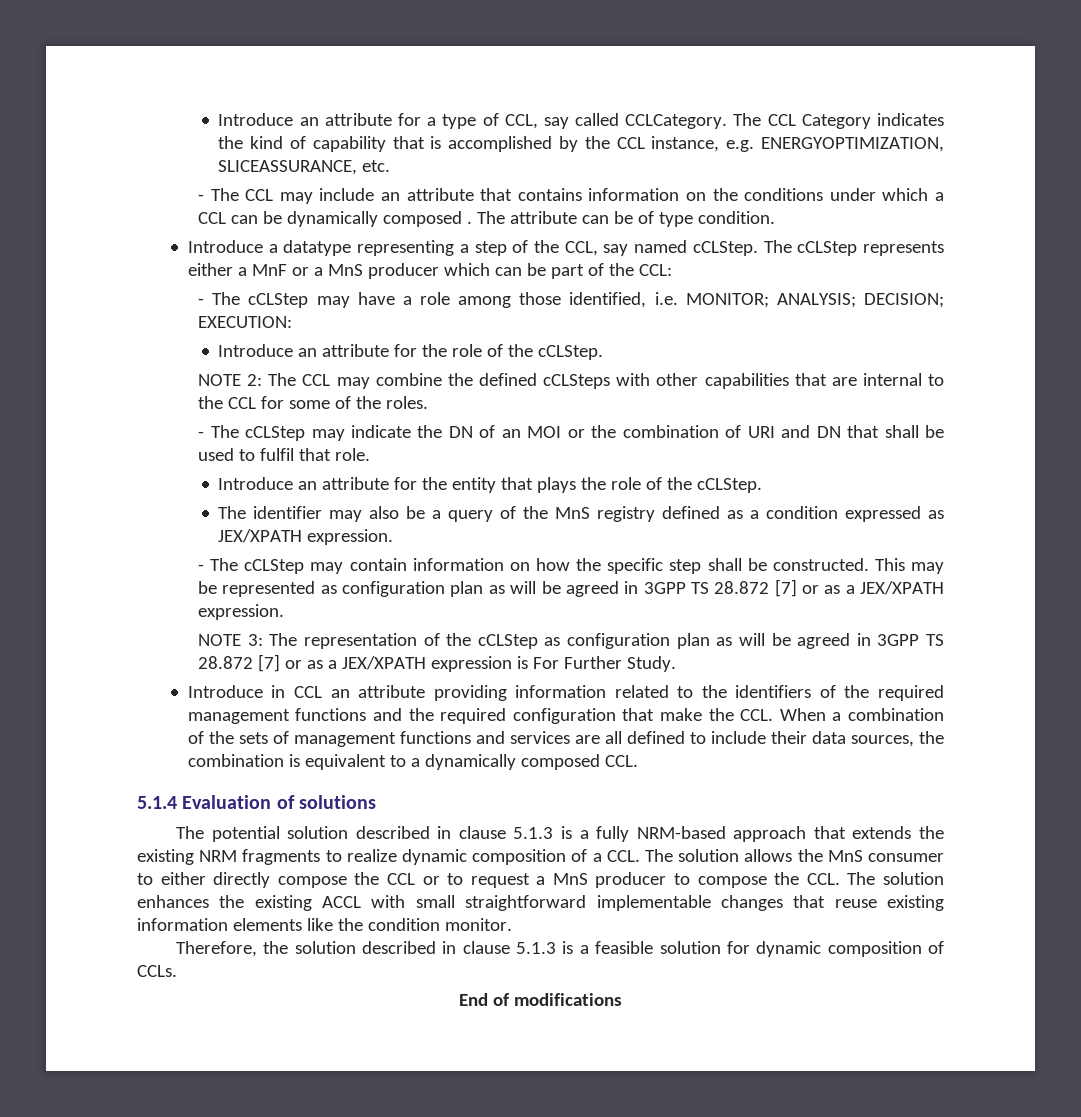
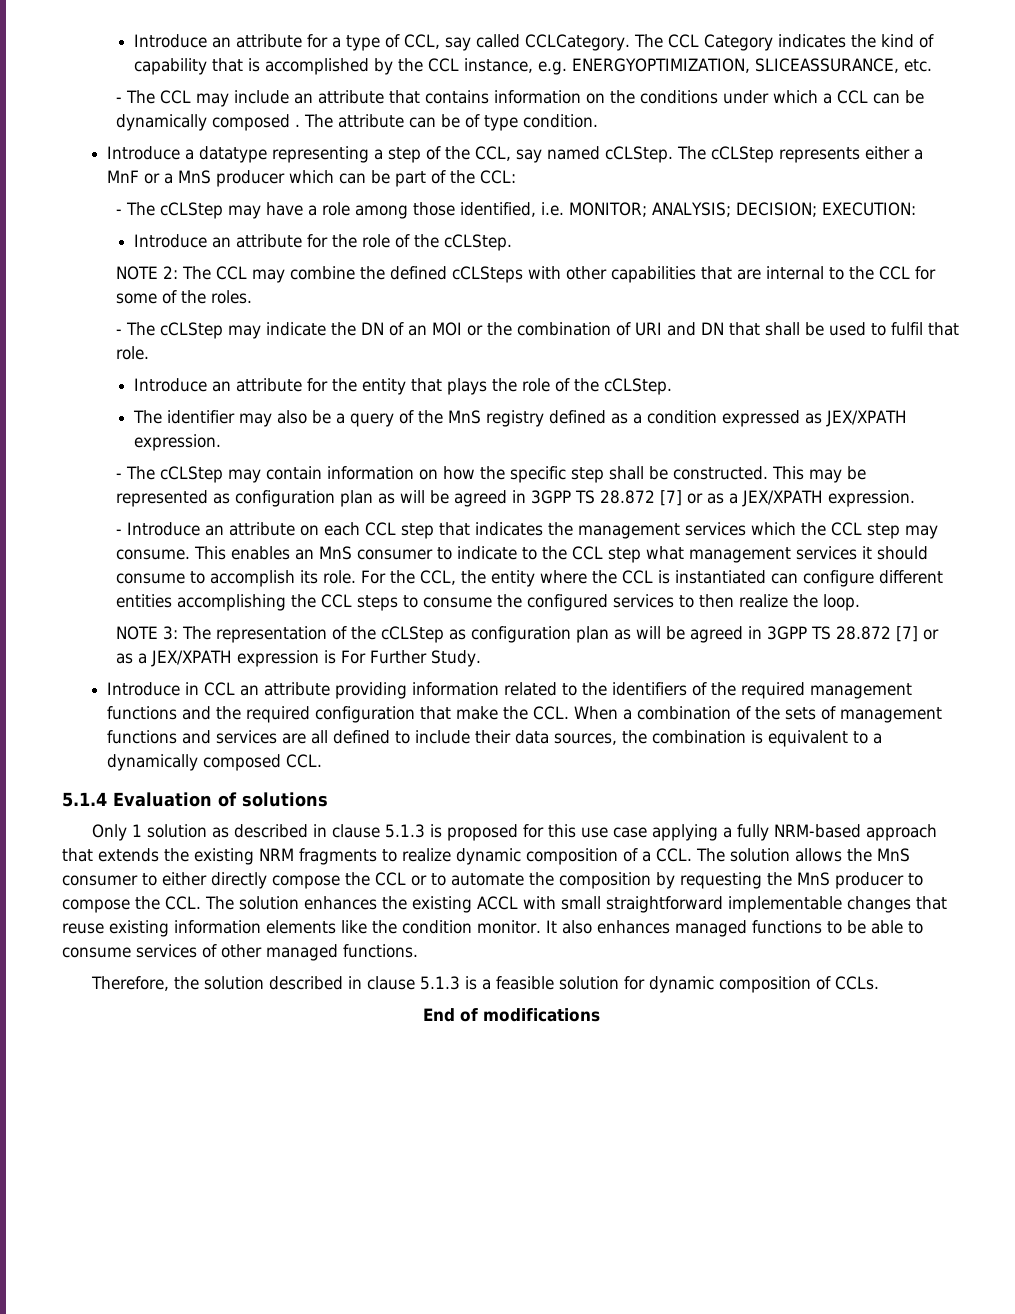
+ - Introduce an attribute on each CCL step that indicates the management services which the CCL step may consume. This enables an MnS consumer to indicate to the CCL step what management services it should consume to accomplish its role. For the CCL, the entity where the CCL is instantiated can configure different entities accomplishing the CCL steps to consume the configured services to then realize the loop.
- The potential solution described in clause 5.1.3 is a fully NRM-based approach that extends the existing NRM fragments to realize dynamic composition of a CCL. The solution allows the MnS consumer to either directly compose the CCL or to request a MnS producer to compose the CCL. The solution enhances the existing ACCL with small straightforward implementable changes that reuse existing information elements like the condition monitor.
+ Only 1 solution as described in clause 5.1.3 is proposed for this use case applying a fully NRM-based approach that extends the existing NRM fragments to realize dynamic composition of a CCL. The solution allows the MnS consumer to either directly compose the CCL or to automate the composition by requesting the MnS producer to compose the CCL. The solution enhances the existing ACCL with small straightforward implementable changes that reuse existing information elements like the condition monitor. It also enhances managed functions to be able to consume services of other managed functions.

